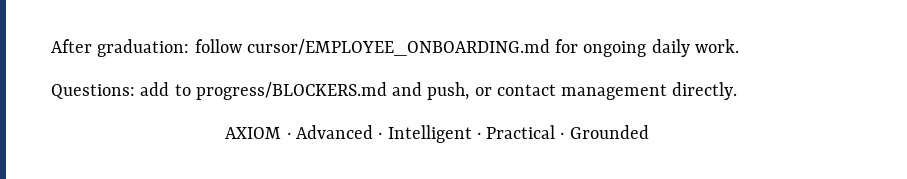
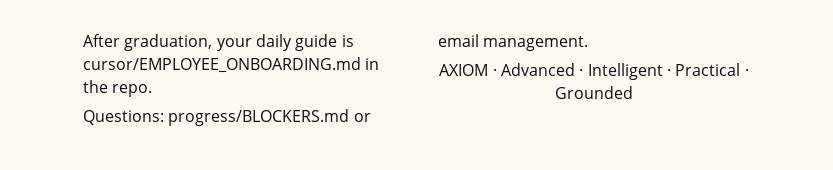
- After graduation: follow cursor/EMPLOYEE_ONBOARDING.md for ongoing daily work.
- Questions: add to progress/BLOCKERS.md and push, or contact management directly.
+ After graduation, your daily guide is cursor/EMPLOYEE_ONBOARDING.md in the repo.
+ Questions: progress/BLOCKERS.md or email management.

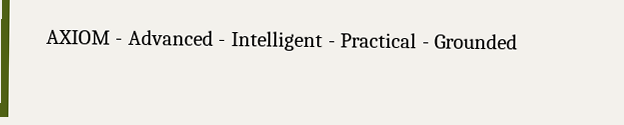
- After graduation, your daily guide is cursor/EMPLOYEE_ONBOARDING.md in the repo.
- Questions: progress/BLOCKERS.md or email management.
- AXIOM · Advanced · Intelligent · Practical · Grounded
+ AXIOM - Advanced - Intelligent - Practical - Grounded

